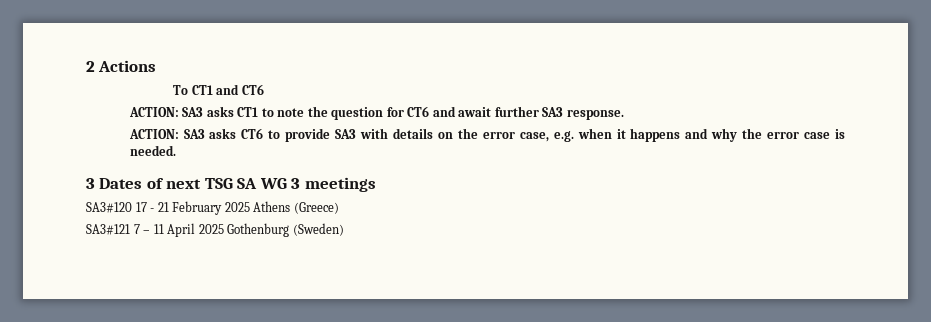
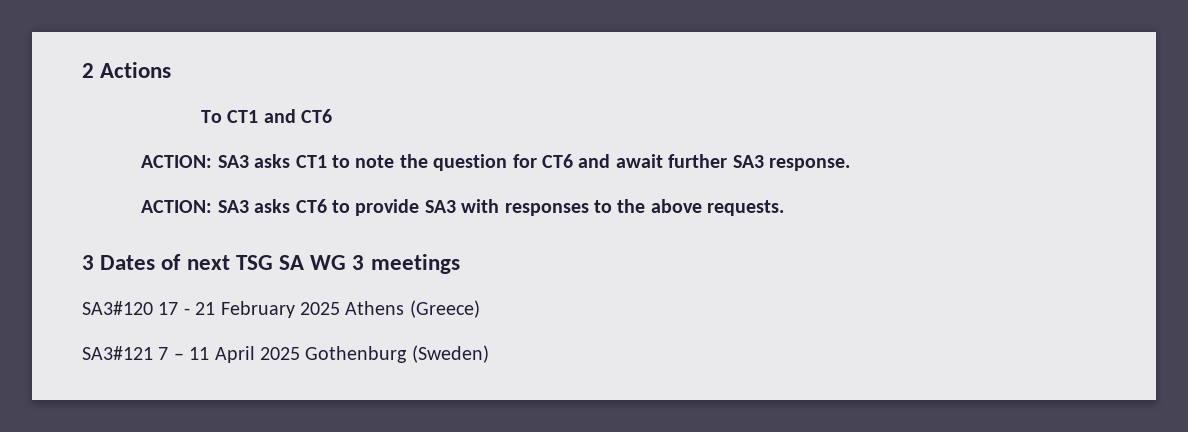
- ACTION: SA3 asks CT6 to provide SA3 with details on the error case, e.g. when it happens and why the error case is needed.
+ ACTION: SA3 asks CT6 to provide SA3 with responses to the above requests.

